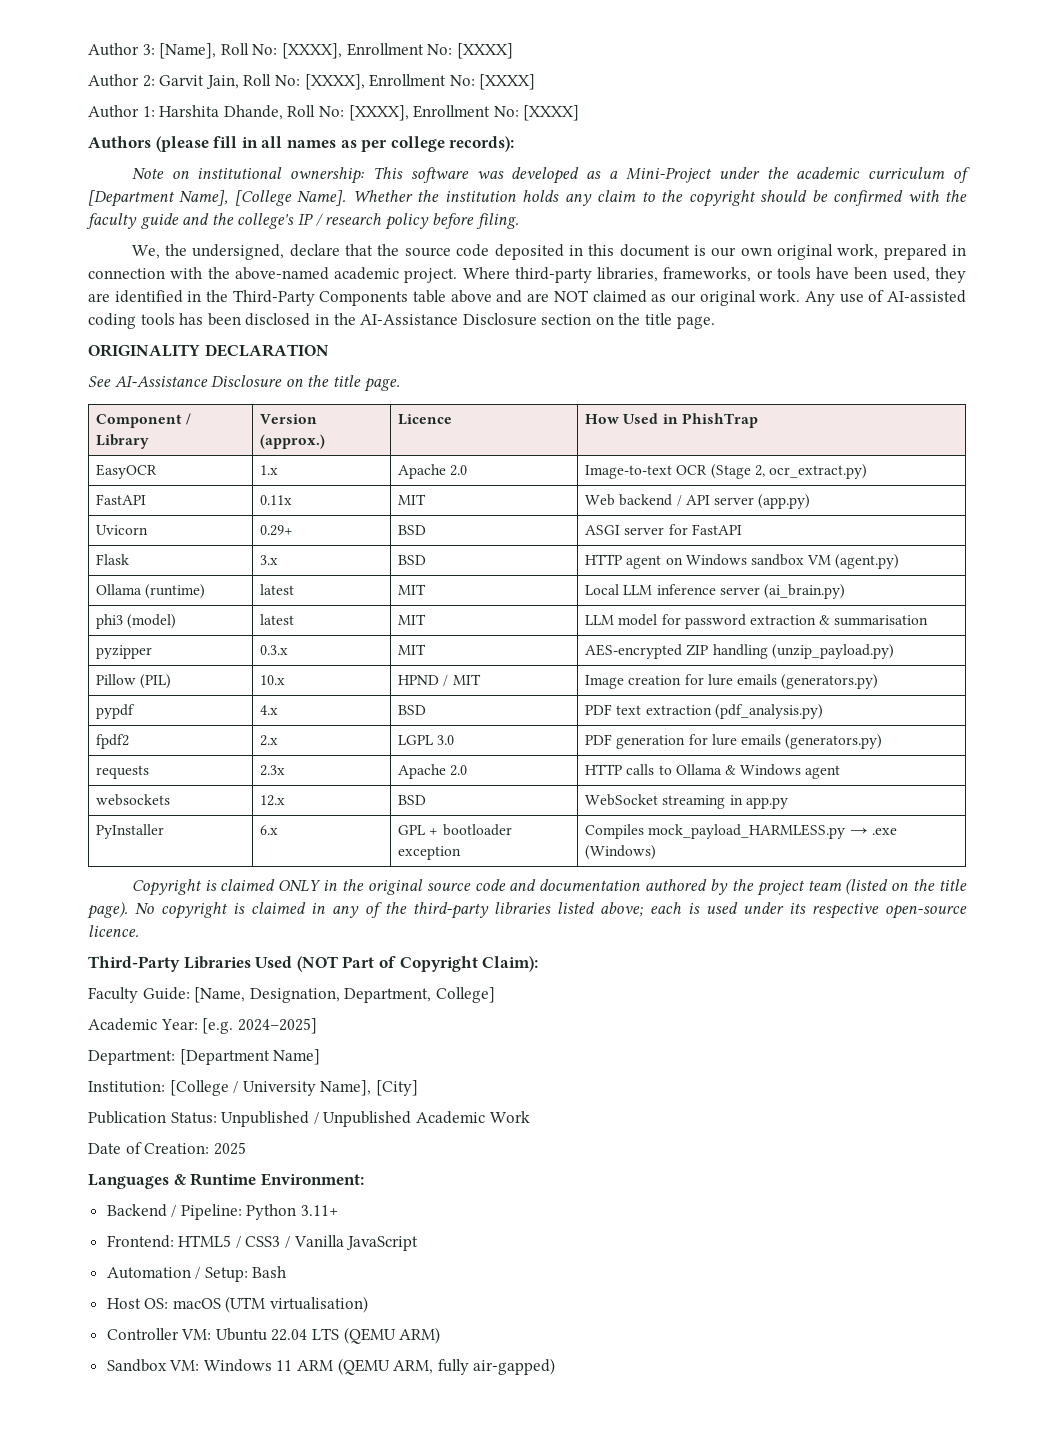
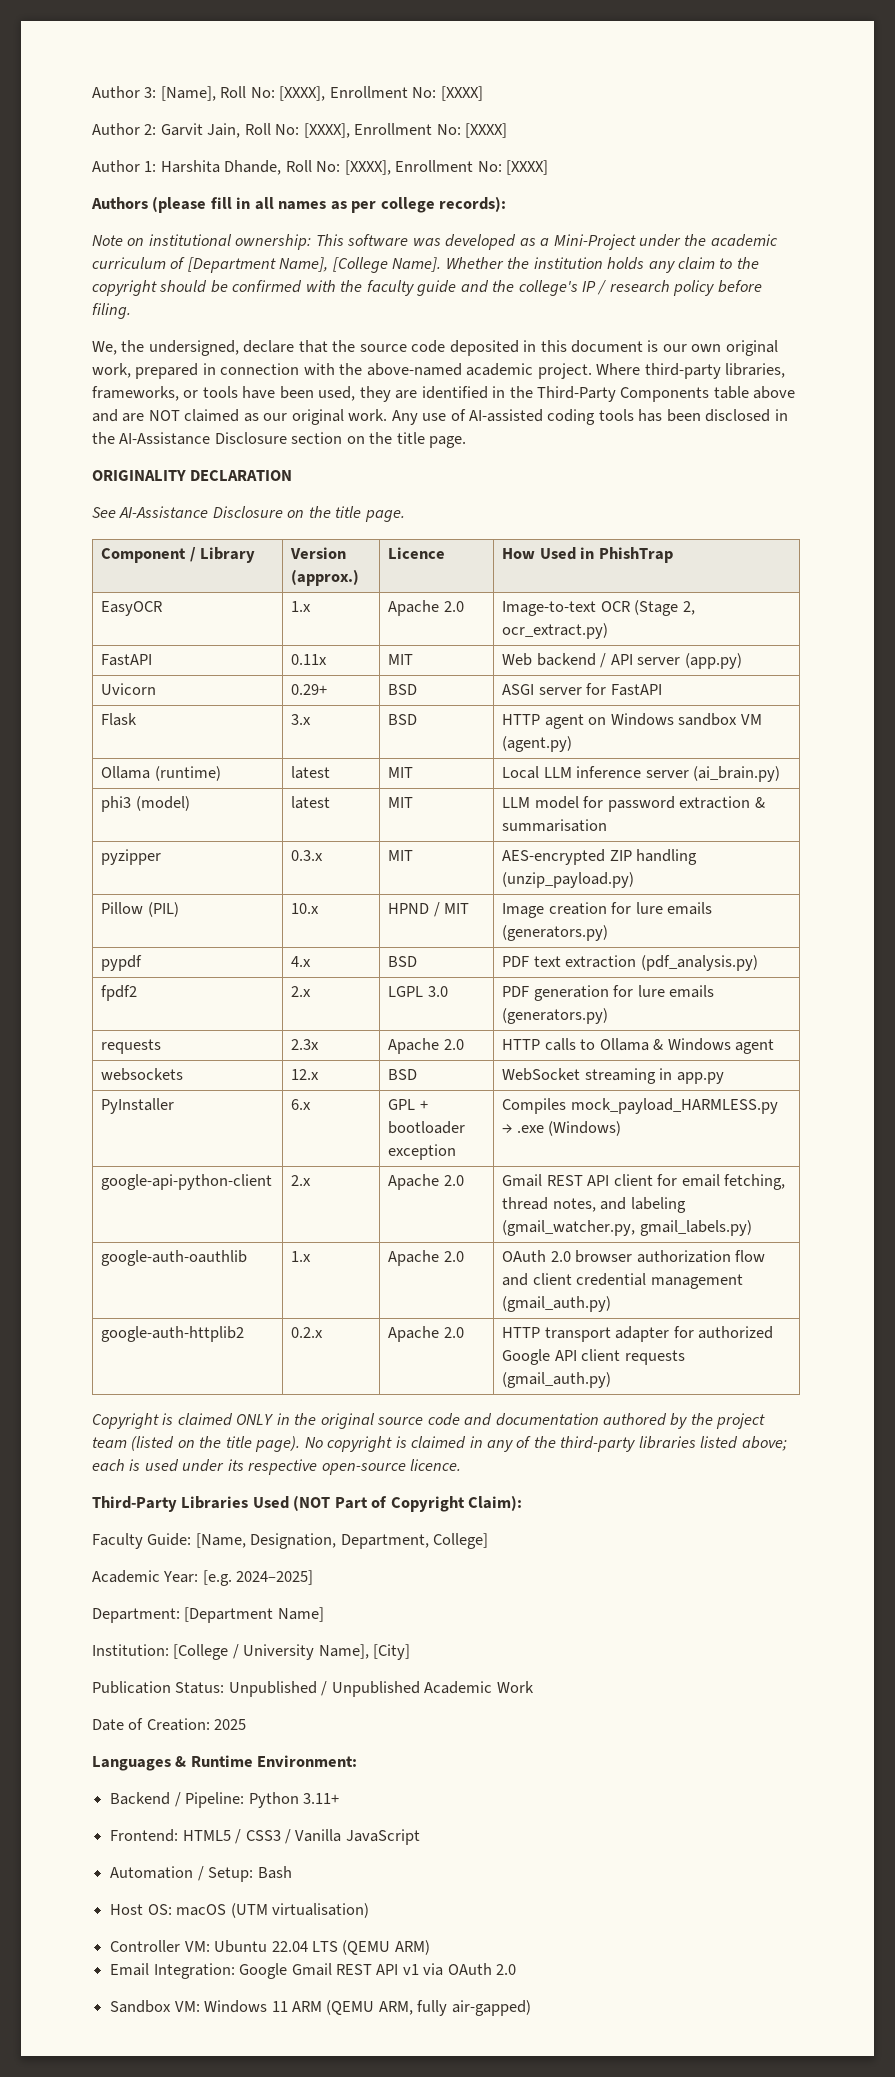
+ google-api-python-client | 2.x | Apache 2.0 | Gmail REST API client for email fetching, thread notes, and labeling (gmail_watcher.py, gmail_labels.py)
+ google-auth-oauthlib | 1.x | Apache 2.0 | OAuth 2.0 browser authorization flow and client credential management (gmail_auth.py)
+ google-auth-httplib2 | 0.2.x | Apache 2.0 | HTTP transport adapter for authorized Google API client requests (gmail_auth.py)
+ Email Integration: Google Gmail REST API v1 via OAuth 2.0

